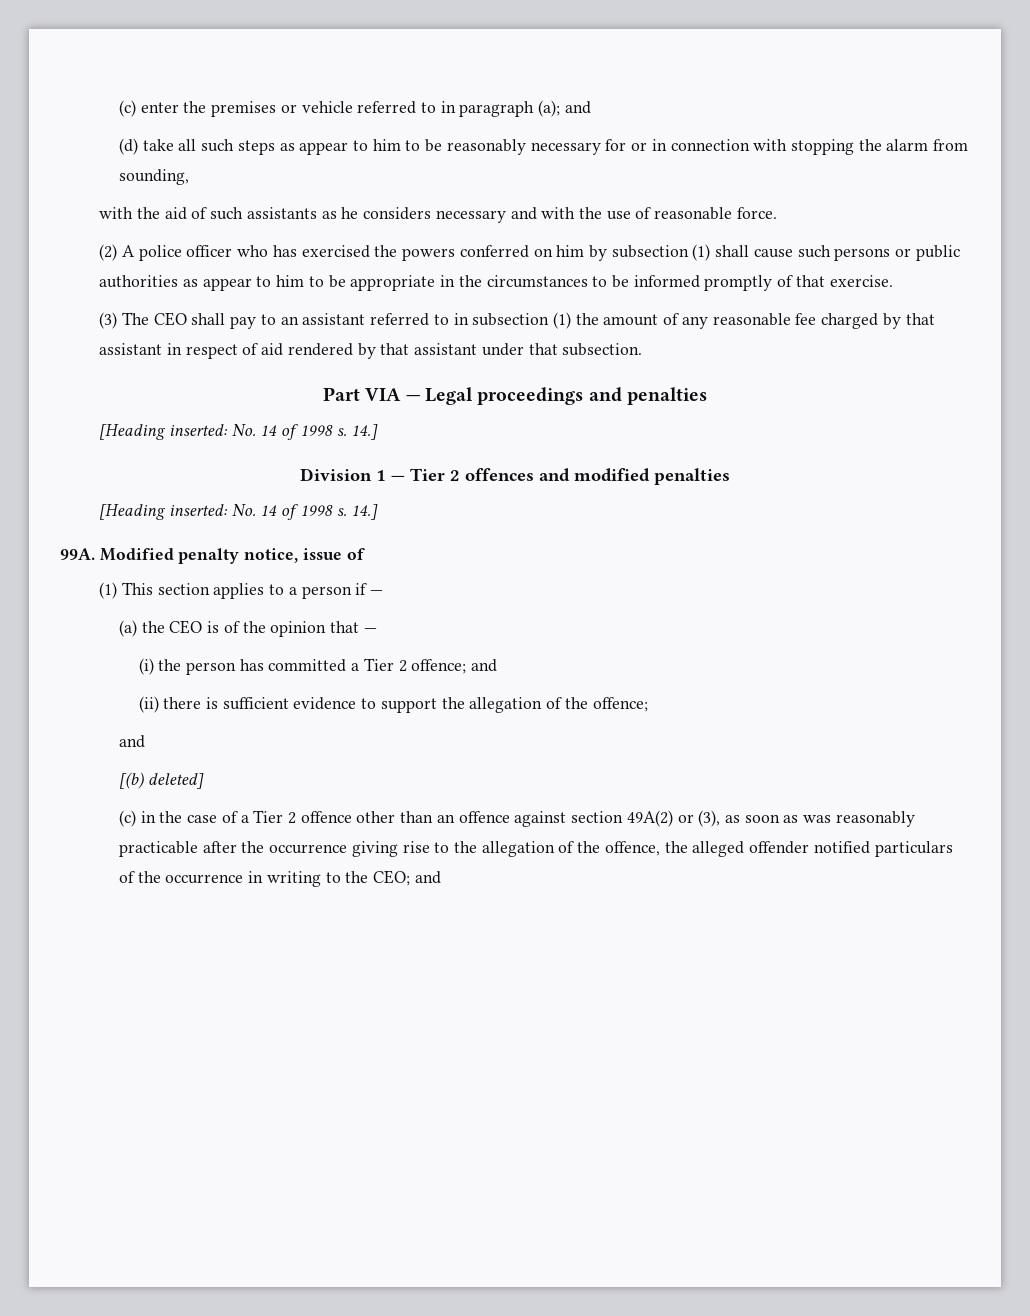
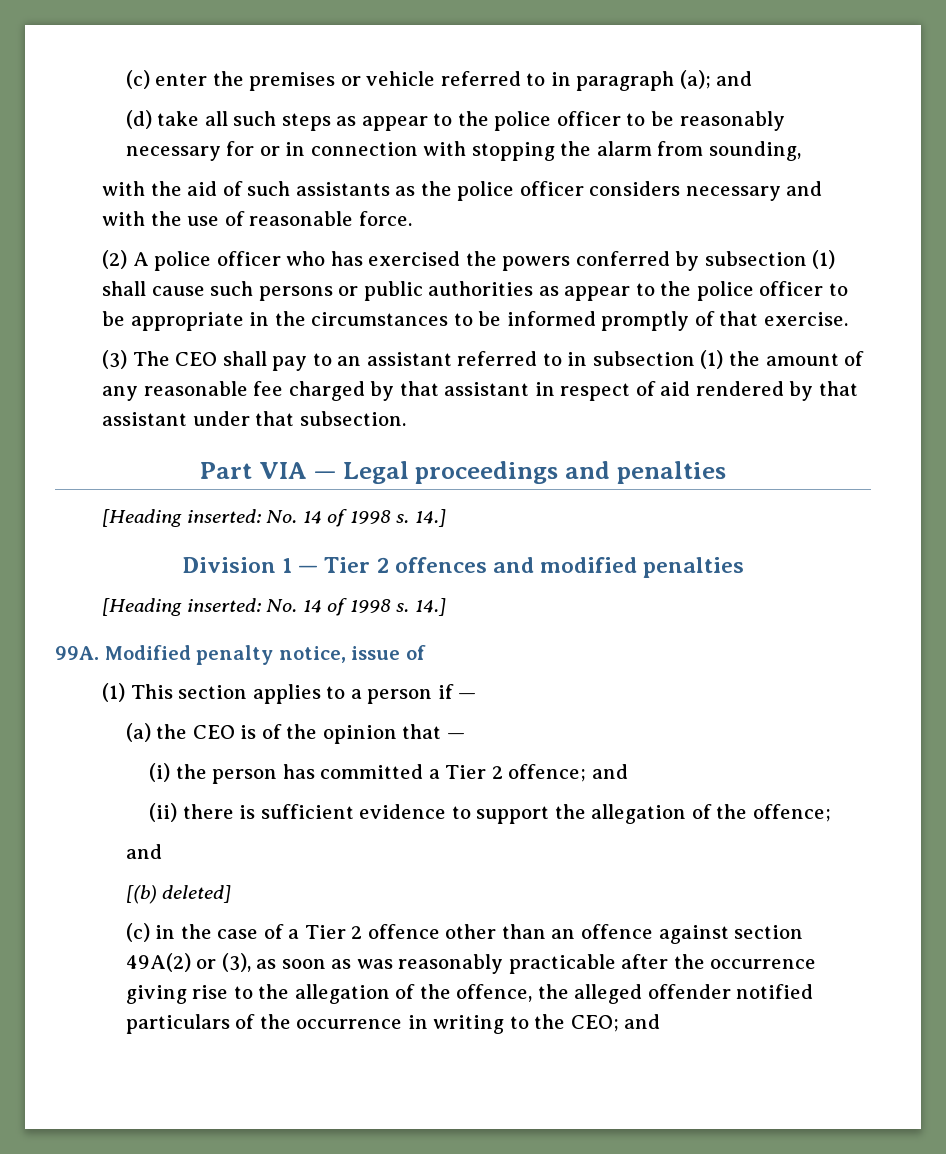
- (d) take all such steps as appear to him to be reasonably necessary for or in connection with stopping the alarm from sounding,
+ (d) take all such steps as appear to the police officer to be reasonably necessary for or in connection with stopping the alarm from sounding,
- with the aid of such assistants as he considers necessary and with the use of reasonable force.
+ with the aid of such assistants as the police officer considers necessary and with the use of reasonable force.
- (2) A police officer who has exercised the powers conferred on him by subsection (1) shall cause such persons or public authorities as appear to him to be appropriate in the circumstances to be informed promptly of that exercise.
+ (2) A police officer who has exercised the powers conferred by subsection (1) shall cause such persons or public authorities as appear to the police officer to be appropriate in the circumstances to be informed promptly of that exercise.

